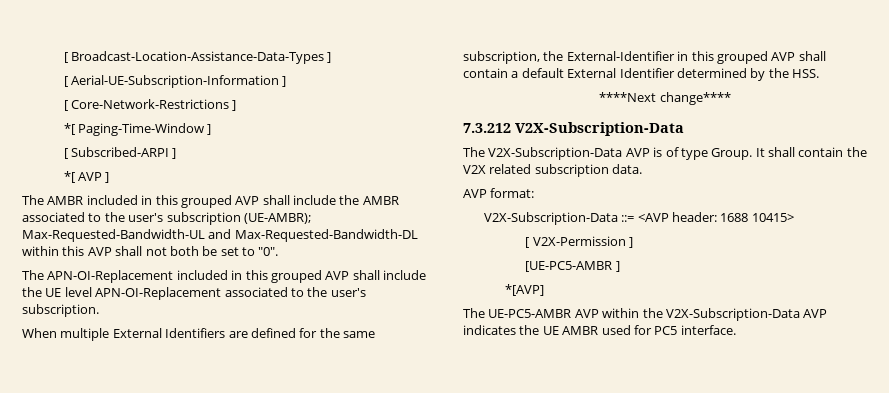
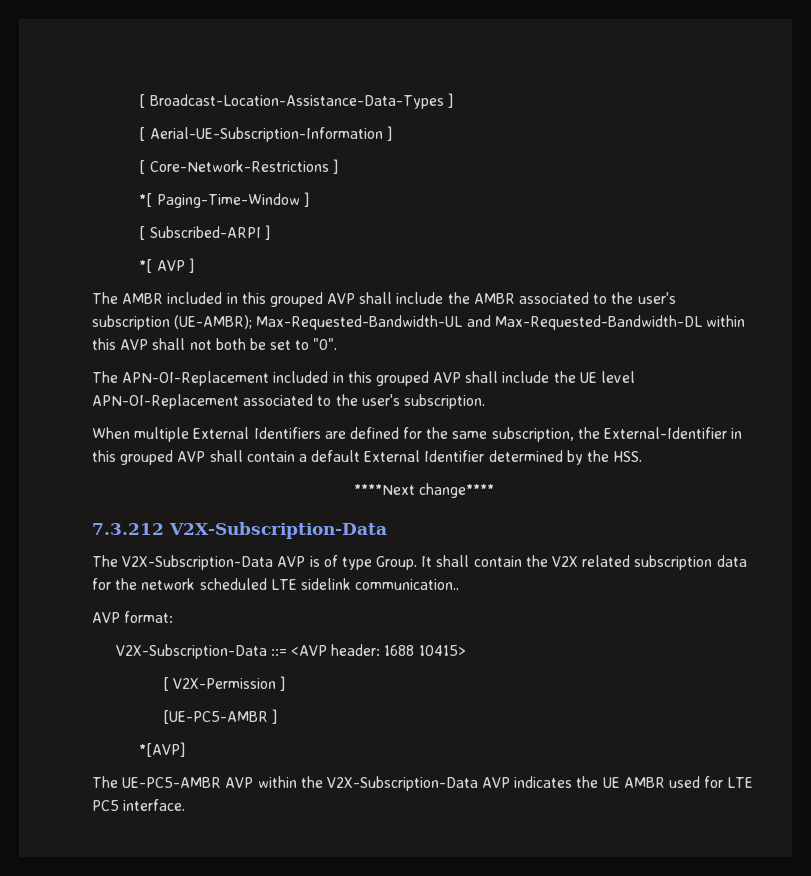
- It shall contain the V2X related subscription data.
+ It shall contain the V2X related subscription data for the network scheduled LTE sidelink communication..
- The UE-PC5-AMBR AVP within the V2X-Subscription-Data AVP indicates the UE AMBR used for PC5 interface.
+ The UE-PC5-AMBR AVP within the V2X-Subscription-Data AVP indicates the UE AMBR used for LTE PC5 interface.

